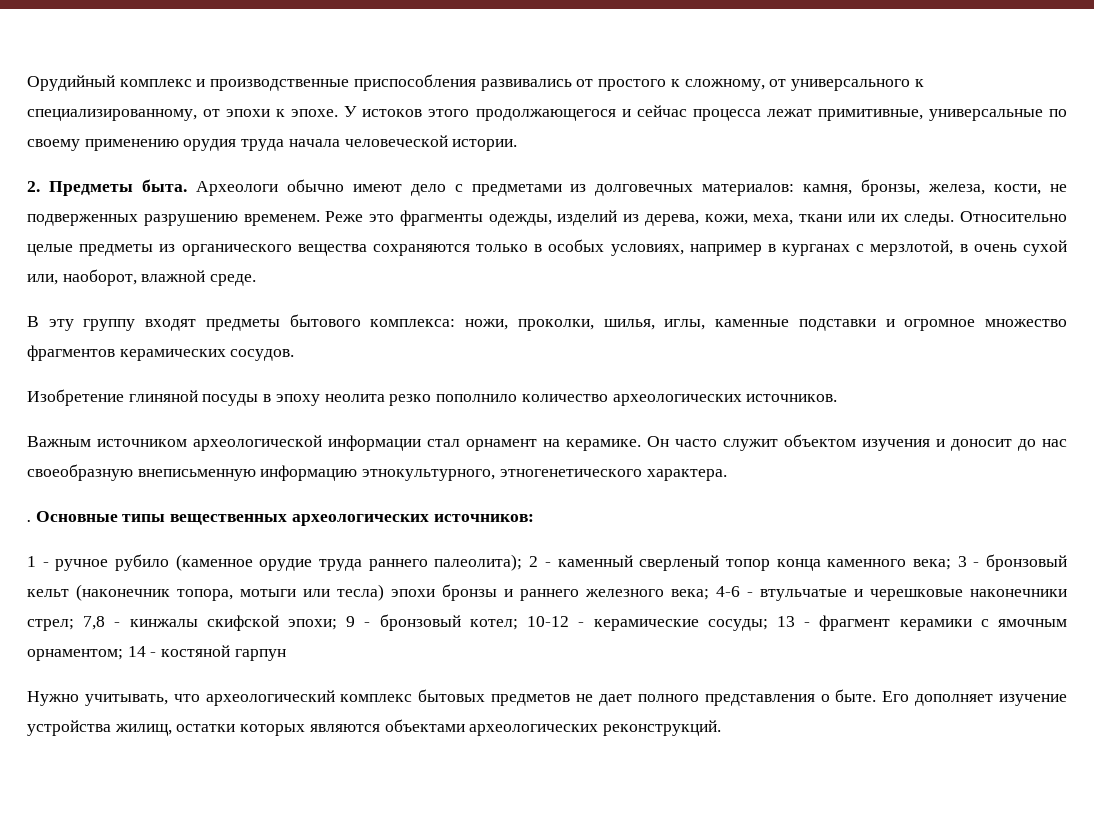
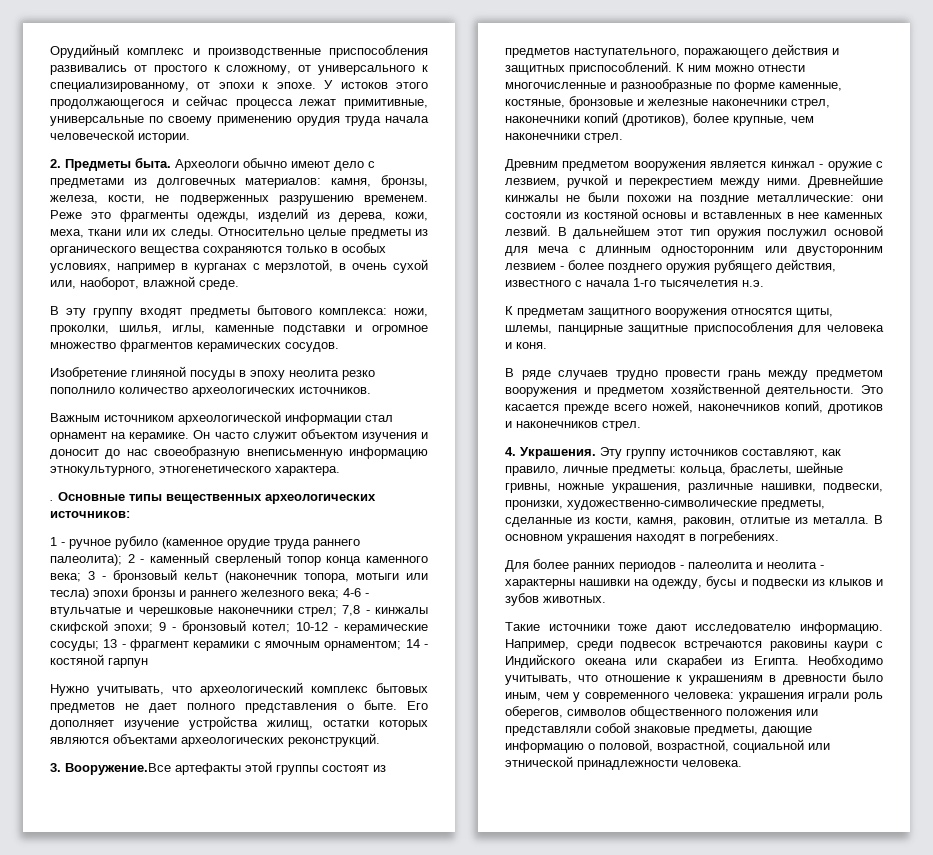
+ 3. Вооружение.Все артефакты этой группы состоят из предметов наступательного, поражающего действия и защитных приспособлений. К ним можно отнести многочисленные и разнообразные по форме каменные, костяные, бронзовые и железные наконечники стрел, наконечники копий (дротиков), более крупные, чем наконечники стрел.
+ Древним предметом вооружения является кинжал - оружие с лезвием, ручкой и перекрестием между ними. Древнейшие кинжалы не были похожи на поздние металлические: они состояли из костяной основы и вставленных в нее каменных лезвий. В дальнейшем этот тип оружия послужил основой для меча с длинным односторонним или двусторонним лезвием - более позднего оружия рубящего действия, известного с начала 1-го тысячелетия н.э.
+ К предметам защитного вооружения относятся щиты, шлемы, панцирные защитные приспособления для человека и коня.
+ В ряде случаев трудно провести грань между предметом вооружения и предметом хозяйственной деятельности. Это касается прежде всего ножей, наконечников копий, дротиков и наконечников стрел.
+ 4. Украшения. Эту группу источников составляют, как правило, личные предметы: кольца, браслеты, шейные гривны, ножные украшения, различные нашивки, подвески, пронизки, художественно-символические предметы, сделанные из кости, камня, раковин, отлитые из металла. В основном украшения находят в погребениях.
+ Для более ранних периодов - палеолита и неолита - характерны нашивки на одежду, бусы и подвески из клыков и зубов животных.
+ Такие источники тоже дают исследователю информацию. Например, среди подвесок встречаются раковины каури с Индийского океана или скарабеи из Египта. Необходимо учитывать, что отношение к украшениям в древности было иным, чем у современного человека: украшения играли роль оберегов, символов общественного положения или представляли собой знаковые предметы, дающие информацию о половой, возрастной, социальной или этнической принадлежности человека.

